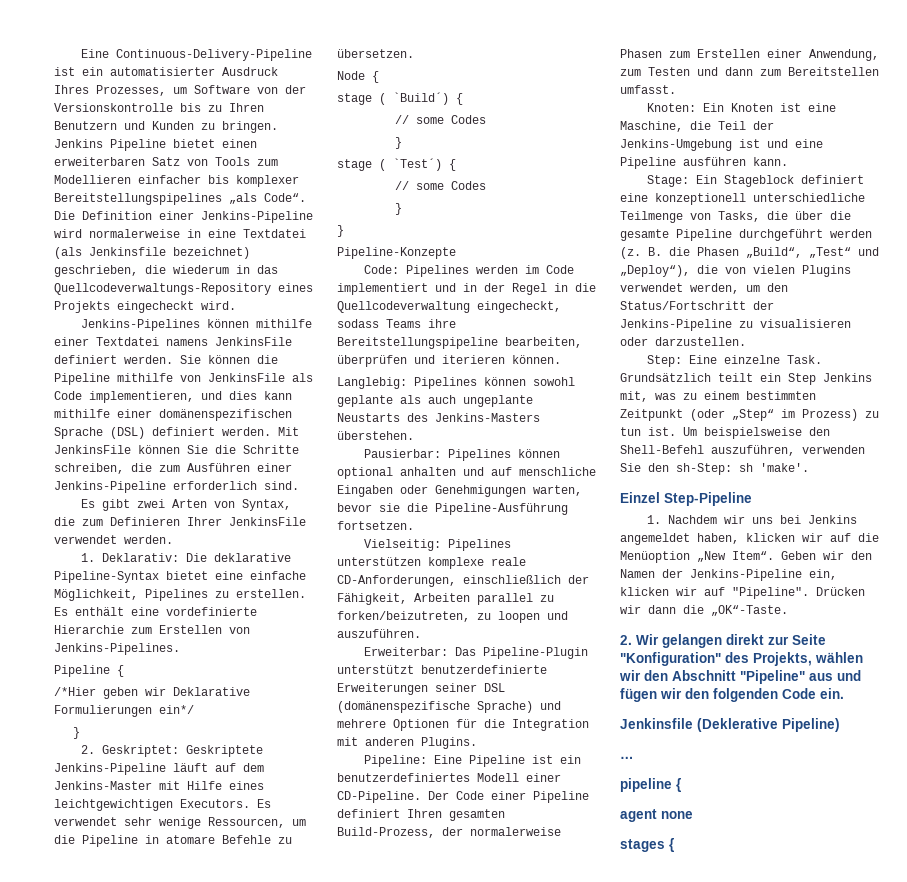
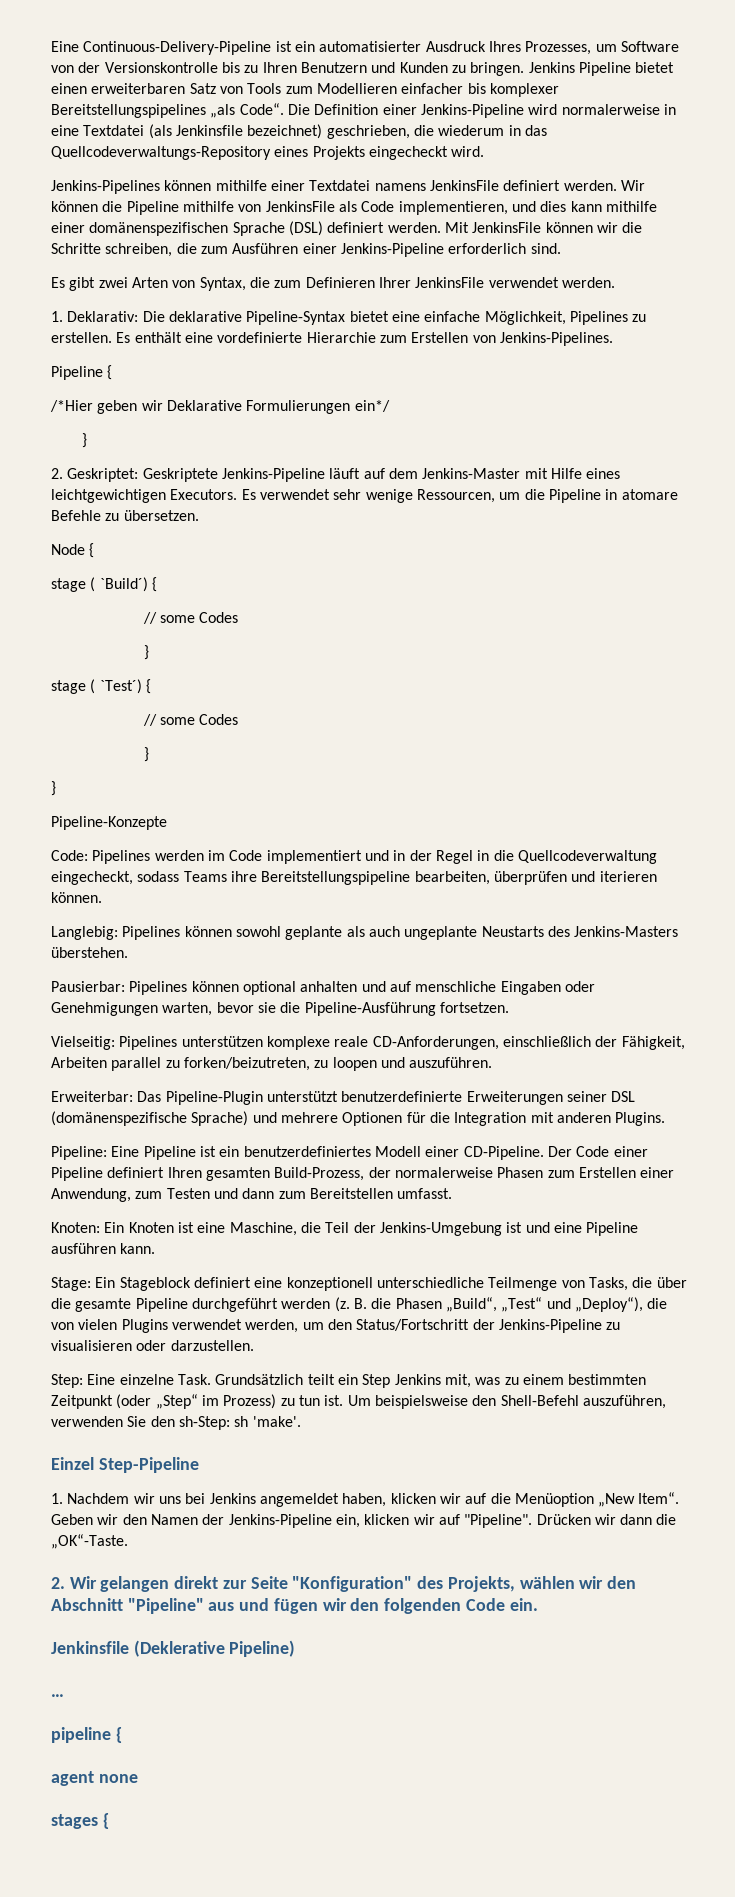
- Sie können die Pipeline mithilfe von JenkinsFile als Code implementieren, und dies kann mithilfe einer domänenspezifischen Sprache (DSL) definiert werden.
+ Wir können die Pipeline mithilfe von JenkinsFile als Code implementieren, und dies kann mithilfe einer domänenspezifischen Sprache (DSL) definiert werden.
- Mit JenkinsFile können Sie die Schritte schreiben, die zum Ausführen einer Jenkins-Pipeline erforderlich sind.
+ Mit JenkinsFile können wir die Schritte schreiben, die zum Ausführen einer Jenkins-Pipeline erforderlich sind.

